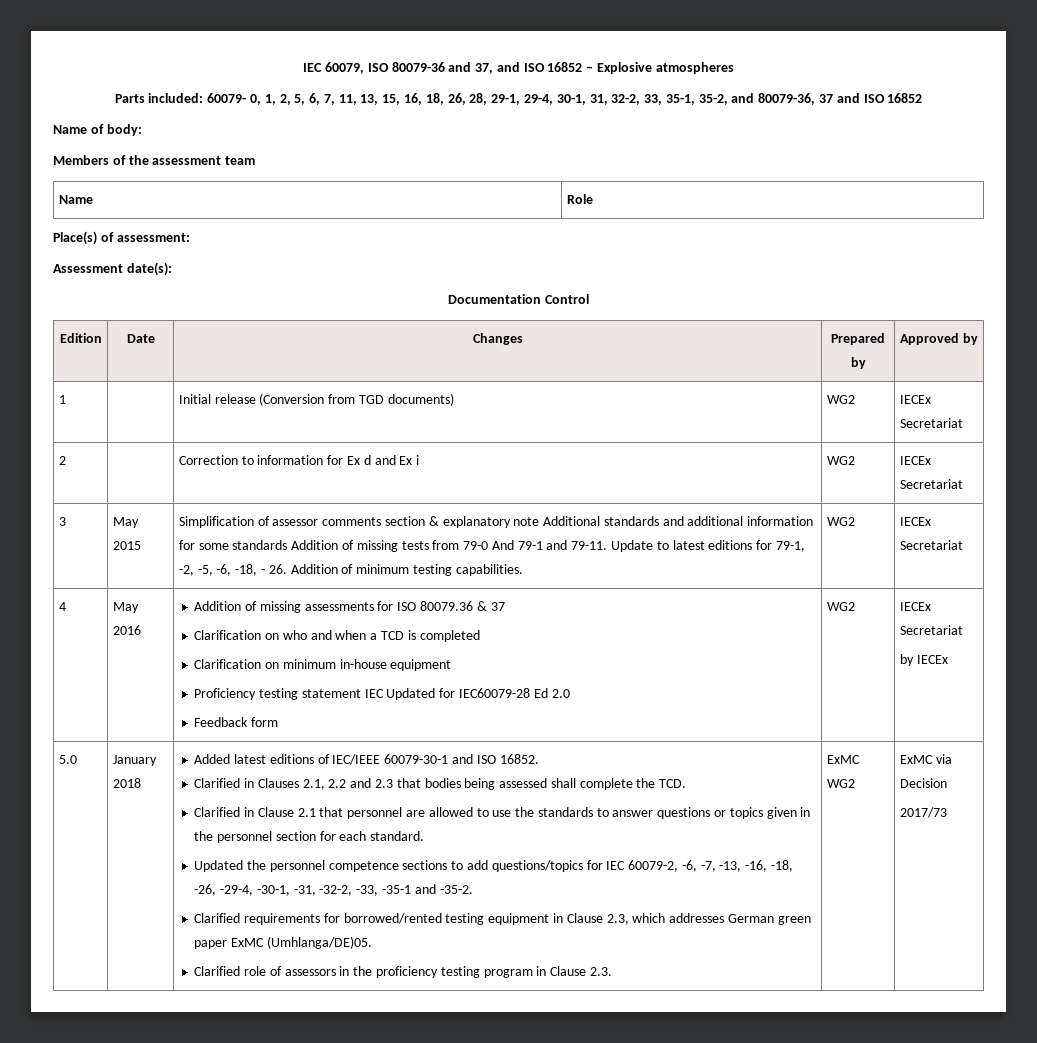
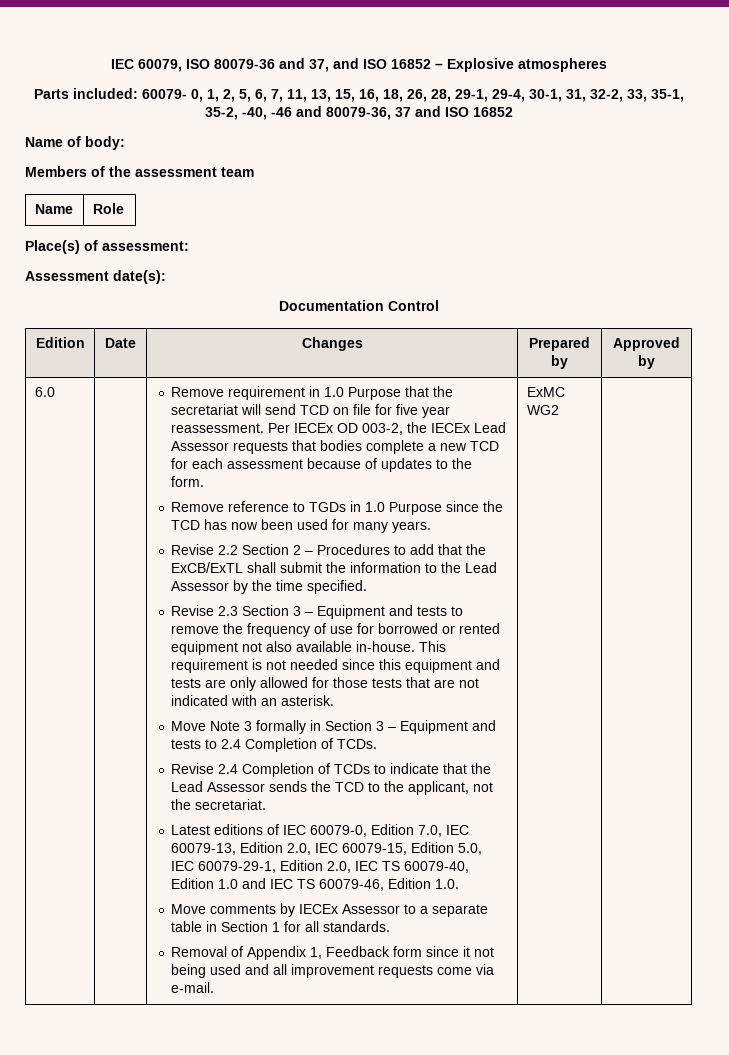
- Parts included: 60079- 0, 1, 2, 5, 6, 7, 11, 13, 15, 16, 18, 26, 28, 29-1, 29-4, 30-1, 31, 32-2, 33, 35-1, 35-2, and 80079-36, 37 and ISO 16852
+ Parts included: 60079- 0, 1, 2, 5, 6, 7, 11, 13, 15, 16, 18, 26, 28, 29-1, 29-4, 30-1, 31, 32-2, 33, 35-1, 35-2, -40, -46 and 80079-36, 37 and ISO 16852
- 1 | | Initial release (Conversion from TGD documents) | WG2 | IECEx Secretariat
- 2 | | Correction to information for Ex d and Ex i | WG2 | IECEx Secretariat
- 3 | May 2015 | Simplification of assessor comments section & explanatory note Additional standards and additional information for some standards Addition of missing tests from 79-0 And 79-1 and 79-11. Update to latest editions for 79-1, -2, -5, -6, -18, - 26. Addition of minimum testing capabilities. | WG2 | IECEx Secretariat
- 4 | May 2016 | Addition of missing assessments for ISO 80079.36 & 37
- Clarification on who and when a TCD is completed
- Clarification on minimum in-house equipment
- Proficiency testing statement IEC Updated for IEC60079-28 Ed 2.0
- Feedback form | WG2 | IECEx Secretariat
- by IECEx
- 5.0 | January 2018 | Added latest editions of IEC/IEEE 60079-30-1 and ISO 16852.
- Clarified in Clauses 2.1, 2.2 and 2.3 that bodies being assessed shall complete the TCD.
- Clarified in Clause 2.1 that personnel are allowed to use the standards to answer questions or topics given in the personnel section for each standard.
- Updated the personnel competence sections to add questions/topics for IEC 60079-2, -6, -7, -13, -16, -18, -26, -29-4, -30-1, -31, -32-2, -33, -35-1 and -35-2.
- Clarified requirements for borrowed/rented testing equipment in Clause 2.3, which addresses German green paper ExMC (Umhlanga/DE)05.
- Clarified role of assessors in the proficiency testing program in Clause 2.3. | ExMC WG2 | ExMC via Decision
- 2017/73
+ 6.0 | | Remove requirement in 1.0 Purpose that the secretariat will send TCD on file for five year reassessment. Per IECEx OD 003-2, the IECEx Lead Assessor requests that bodies complete a new TCD for each assessment because of updates to the form.
+ Remove reference to TGDs in 1.0 Purpose since the TCD has now been used for many years.
+ Revise 2.2 Section 2 – Procedures to add that the ExCB/ExTL shall submit the information to the Lead Assessor by the time specified.
+ Revise 2.3 Section 3 – Equipment and tests to remove the frequency of use for borrowed or rented equipment not also available in-house. This requirement is not needed since this equipment and tests are only allowed for those tests that are not indicated with an asterisk.
+ Move Note 3 formally in Section 3 – Equipment and tests to 2.4 Completion of TCDs.
+ Revise 2.4 Completion of TCDs to indicate that the Lead Assessor sends the TCD to the applicant, not the secretariat.
+ Latest editions of IEC 60079-0, Edition 7.0, IEC 60079-13, Edition 2.0, IEC 60079-15, Edition 5.0, IEC 60079-29-1, Edition 2.0, IEC TS 60079-40, Edition 1.0 and IEC TS 60079-46, Edition 1.0.
+ Move comments by IECEx Assessor to a separate table in Section 1 for all standards.
+ Removal of Appendix 1, Feedback form since it not being used and all improvement requests come via e-mail. | ExMC WG2

